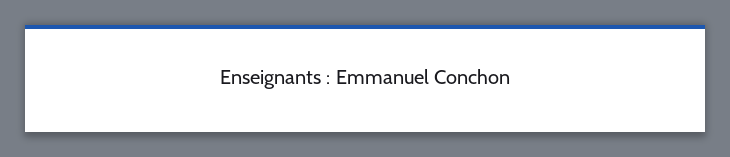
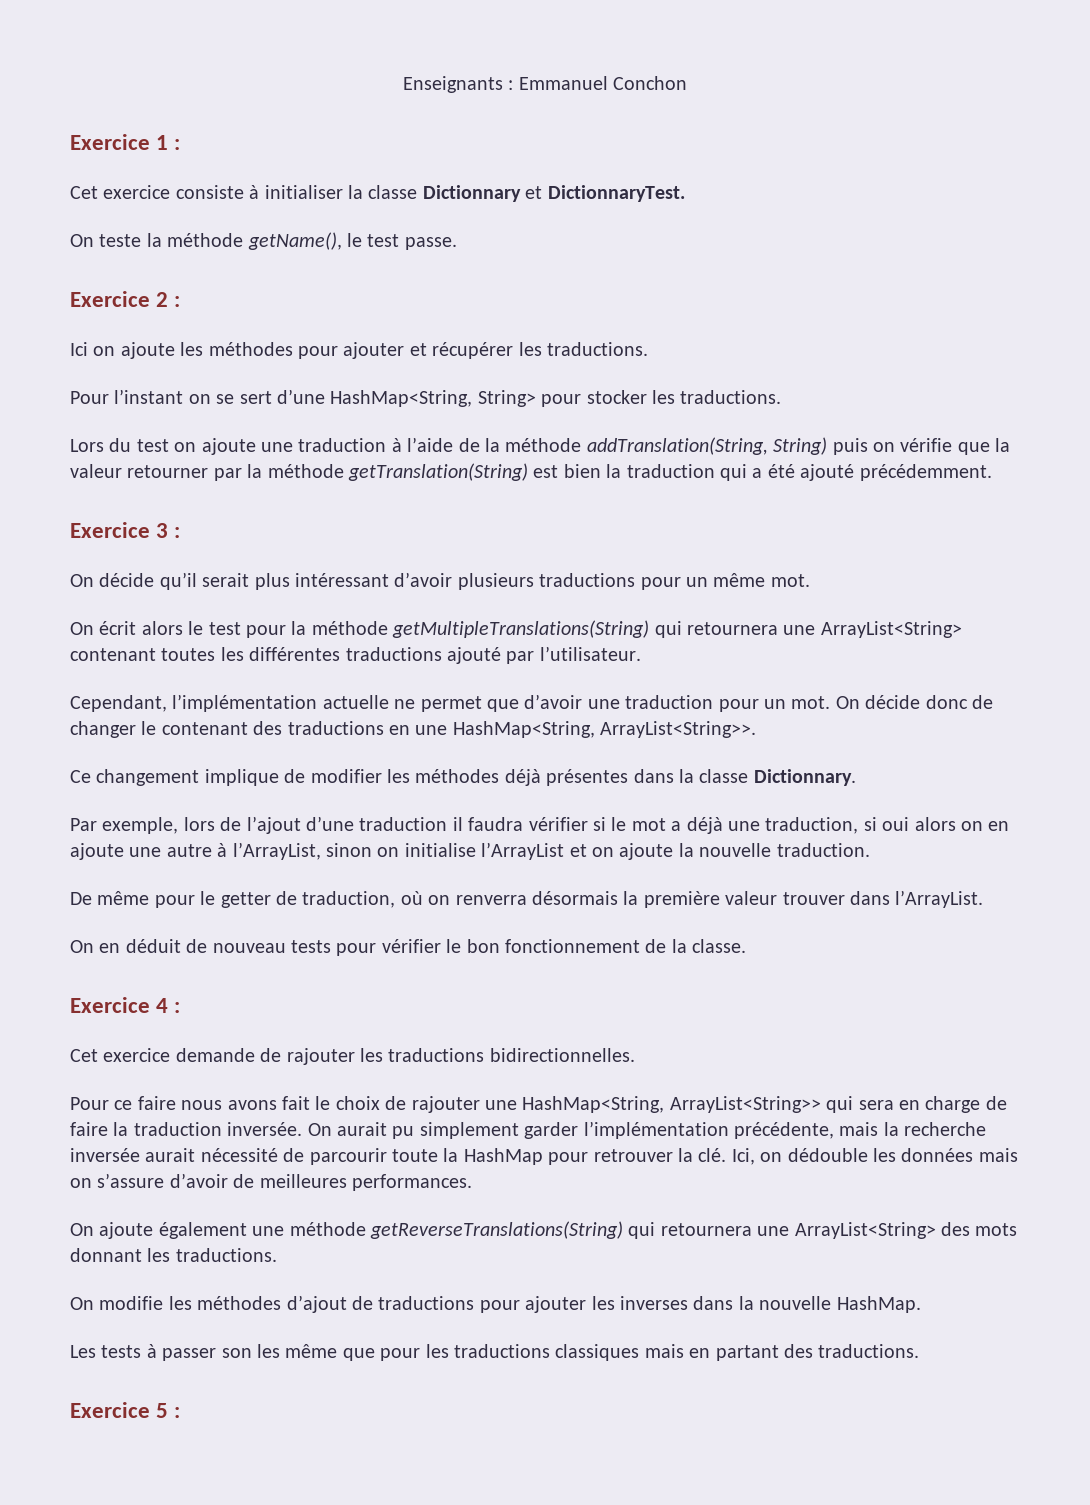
+ Exercice 1 :
+ Cet exercice consiste à initialiser la classe Dictionnary et DictionnaryTest.
+ On teste la méthode getName(), le test passe.
+ Exercice 2 :
+ Ici on ajoute les méthodes pour ajouter et récupérer les traductions.
+ Pour l’instant on se sert d’une HashMap<String, String> pour stocker les traductions.
+ Lors du test on ajoute une traduction à l’aide de la méthode addTranslation(String, String) puis on vérifie que la valeur retourner par la méthode getTranslation(String) est bien la traduction qui a été ajouté précédemment.
+ Exercice 3 :
+ On décide qu’il serait plus intéressant d’avoir plusieurs traductions pour un même mot.
+ On écrit alors le test pour la méthode getMultipleTranslations(String) qui retournera une ArrayList<String> contenant toutes les différentes traductions ajouté par l’utilisateur.
+ Cependant, l’implémentation actuelle ne permet que d’avoir une traduction pour un mot. On décide donc de changer le contenant des traductions en une HashMap<String, ArrayList<String>>.
+ Ce changement implique de modifier les méthodes déjà présentes dans la classe Dictionnary.
+ Par exemple, lors de l’ajout d’une traduction il faudra vérifier si le mot a déjà une traduction, si oui alors on en ajoute une autre à l’ArrayList, sinon on initialise l’ArrayList et on ajoute la nouvelle traduction.
+ De même pour le getter de traduction, où on renverra désormais la première valeur trouver dans l’ArrayList.
+ On en déduit de nouveau tests pour vérifier le bon fonctionnement de la classe.
+ Exercice 4 :
+ Cet exercice demande de rajouter les traductions bidirectionnelles.
+ Pour ce faire nous avons fait le choix de rajouter une HashMap<String, ArrayList<String>> qui sera en charge de faire la traduction inversée. On aurait pu simplement garder l’implémentation précédente, mais la recherche inversée aurait nécessité de parcourir toute la HashMap pour retrouver la clé. Ici, on dédouble les données mais on s’assure d’avoir de meilleures performances.
+ On ajoute également une méthode getReverseTranslations(String) qui retournera une ArrayList<String> des mots donnant les traductions.
+ On modifie les méthodes d’ajout de traductions pour ajouter les inverses dans la nouvelle HashMap.
+ Les tests à passer son les même que pour les traductions classiques mais en partant des traductions.
+ Exercice 5 :

